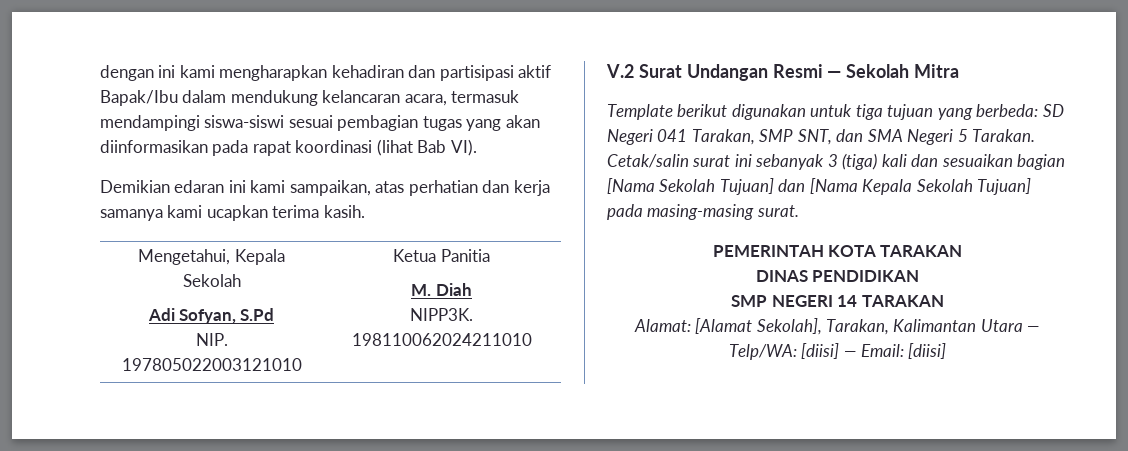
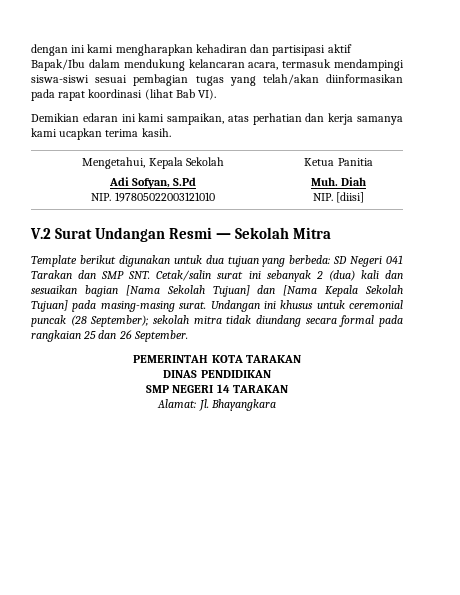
- dengan ini kami mengharapkan kehadiran dan partisipasi aktif Bapak/Ibu dalam mendukung kelancaran acara, termasuk mendampingi siswa-siswi sesuai pembagian tugas yang akan diinformasikan pada rapat koordinasi (lihat Bab VI).
+ dengan ini kami mengharapkan kehadiran dan partisipasi aktif Bapak/Ibu dalam mendukung kelancaran acara, termasuk mendampingi siswa-siswi sesuai pembagian tugas yang telah/akan diinformasikan pada rapat koordinasi (lihat Bab VI).
  Mengetahui, Kepala Sekolah
  Adi Sofyan, S.Pd
  NIP. 197805022003121010 | Ketua Panitia
- M. Diah
- NIPP3K. 198110062024211010
+ Muh. Diah
+ NIP. [diisi]
- Template berikut digunakan untuk tiga tujuan yang berbeda: SD Negeri 041 Tarakan, SMP SNT, dan SMA Negeri 5 Tarakan. Cetak/salin surat ini sebanyak 3 (tiga) kali dan sesuaikan bagian [Nama Sekolah Tujuan] dan [Nama Kepala Sekolah Tujuan] pada masing-masing surat.
+ Template berikut digunakan untuk dua tujuan yang berbeda: SD Negeri 041 Tarakan dan SMP SNT. Cetak/salin surat ini sebanyak 2 (dua) kali dan sesuaikan bagian [Nama Sekolah Tujuan] dan [Nama Kepala Sekolah Tujuan] pada masing-masing surat. Undangan ini khusus untuk ceremonial puncak (28 September); sekolah mitra tidak diundang secara formal pada rangkaian 25 dan 26 September.
- Alamat: [Alamat Sekolah], Tarakan, Kalimantan Utara — Telp/WA: [diisi] — Email: [diisi]
+ Alamat: Jl. Bhayangkara

